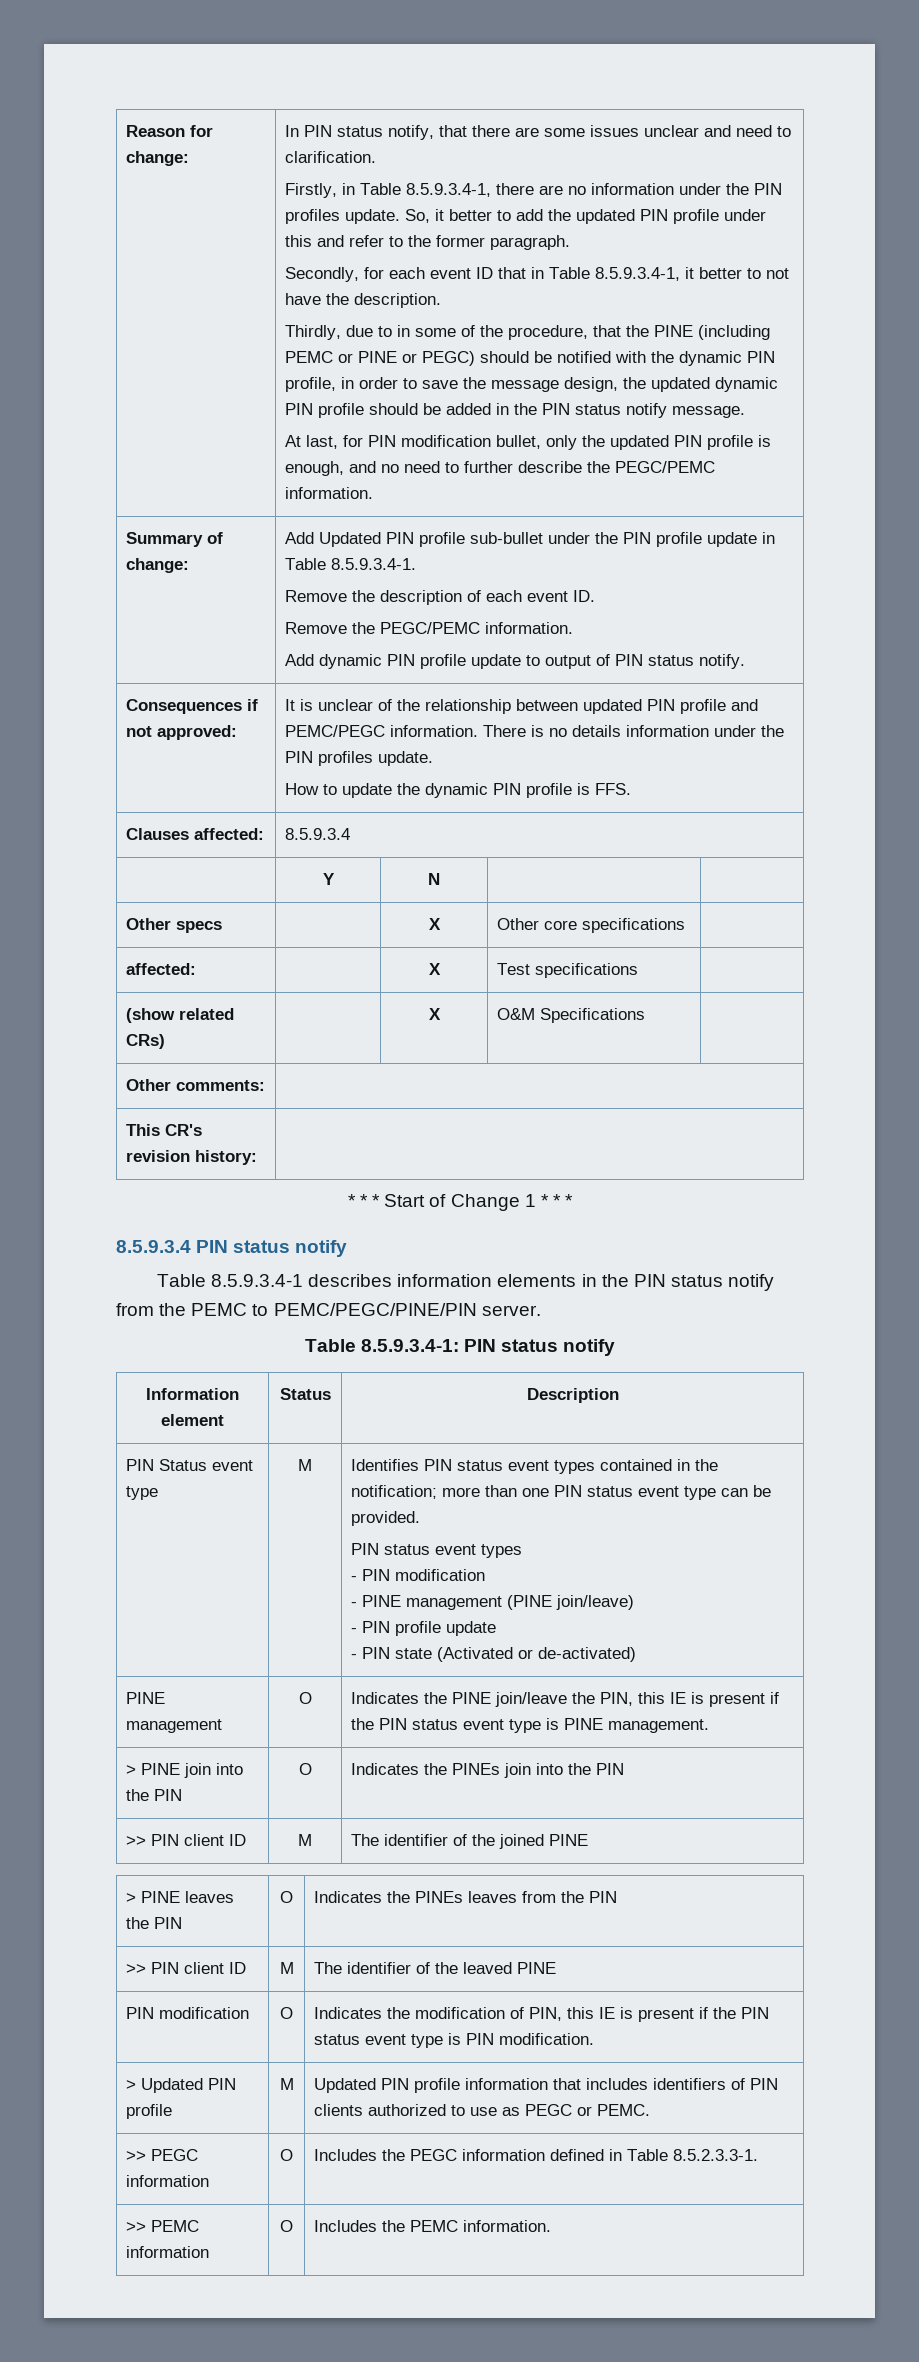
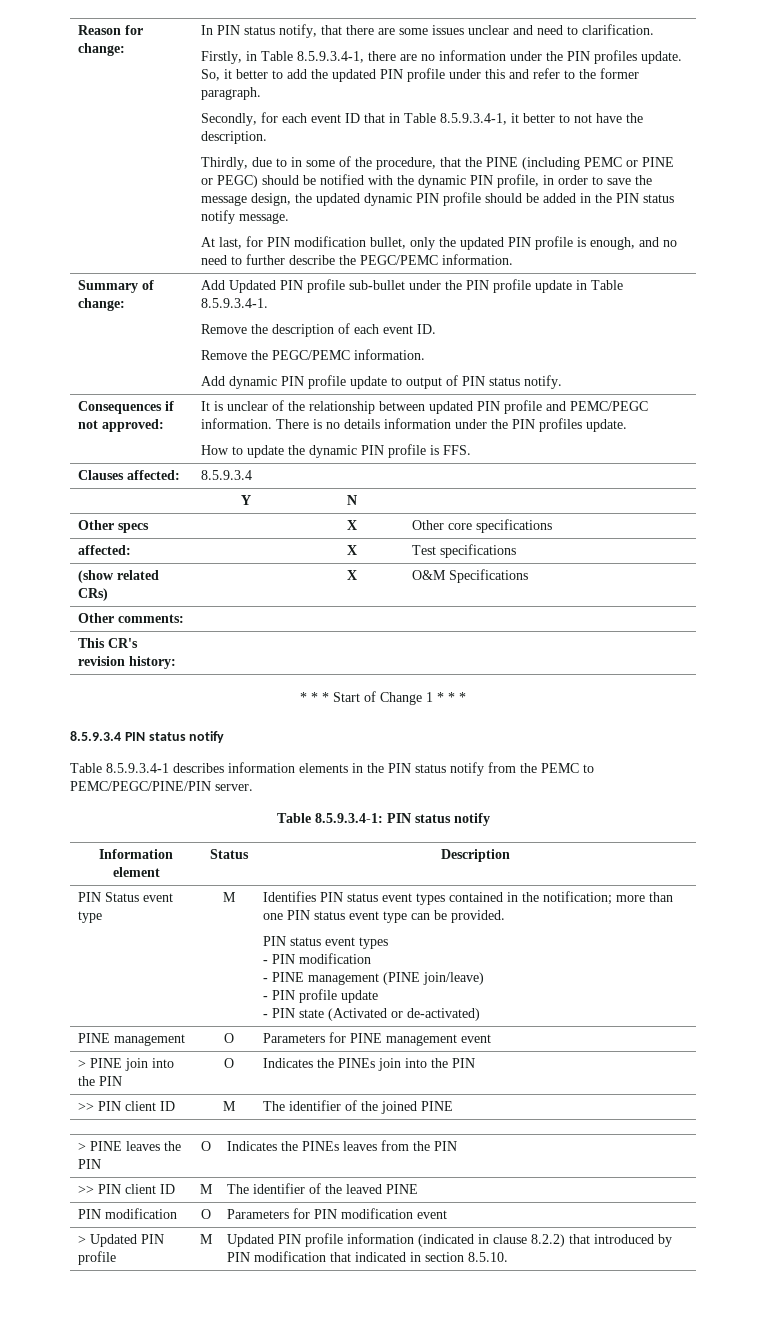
- PINE management | O | Indicates the PINE join/leave the PIN, this IE is present if the PIN status event type is PINE management.
+ PINE management | O | Parameters for PINE management event
- PIN modification | O | Indicates the modification of PIN, this IE is present if the PIN status event type is PIN modification.
+ PIN modification | O | Parameters for PIN modification event
- > Updated PIN profile | M | Updated PIN profile information that includes identifiers of PIN clients authorized to use as PEGC or PEMC.
- >> PEGC information | O | Includes the PEGC information defined in Table 8.5.2.3.3-1.
- >> PEMC information | O | Includes the PEMC information.
+ > Updated PIN profile | M | Updated PIN profile information (indicated in clause 8.2.2) that introduced by PIN modification that indicated in section 8.5.10.

